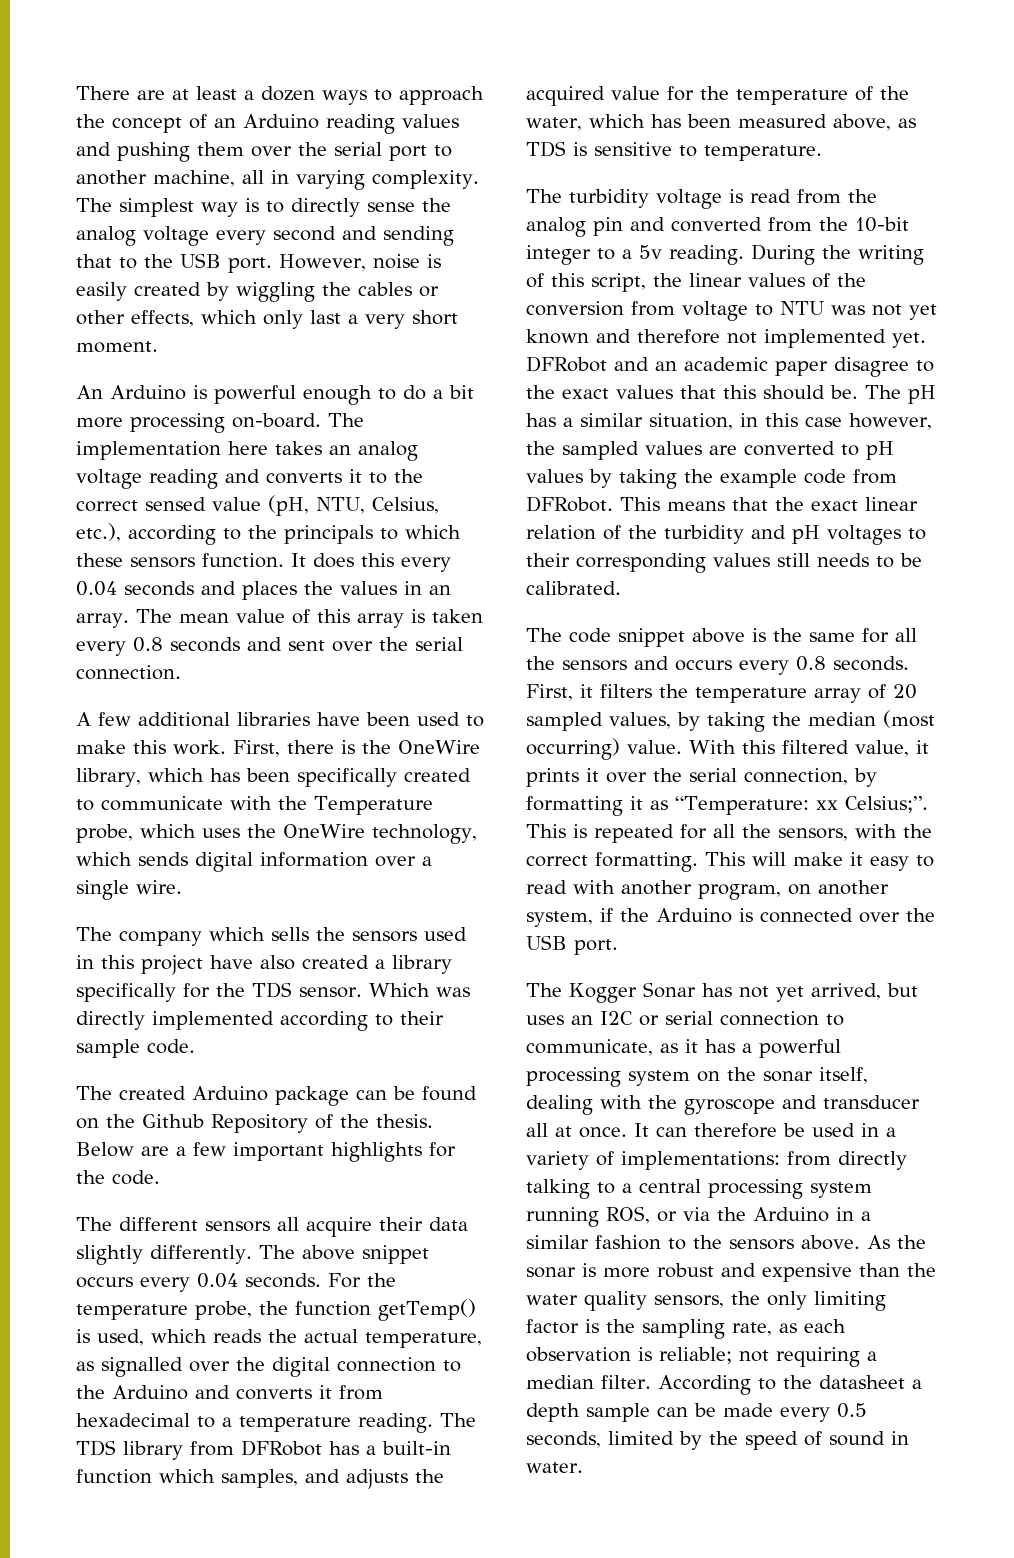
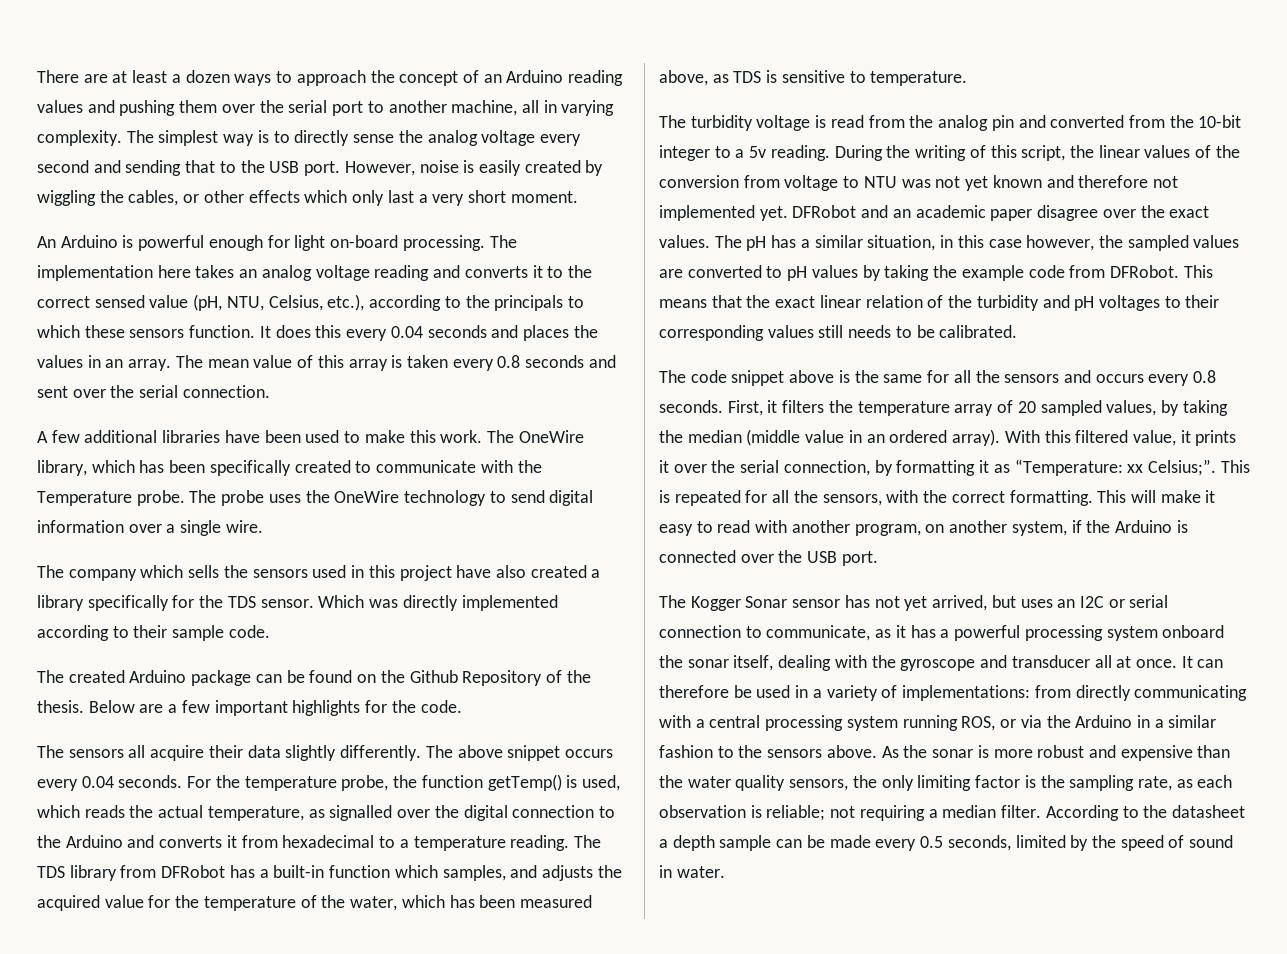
- However, noise is easily created by wiggling the cables or other effects, which only last a very short moment.
+ However, noise is easily created by wiggling the cables, or other effects which only last a very short moment.
- An Arduino is powerful enough to do a bit more processing on-board.
+ An Arduino is powerful enough for light on-board processing.
- First, there is the OneWire library, which has been specifically created to communicate with the Temperature probe, which uses the OneWire technology, which sends digital information over a single wire.
+ The OneWire library, which has been specifically created to communicate with the Temperature probe. The probe uses the OneWire technology to send digital information over a single wire.
- The different sensors all acquire their data slightly differently.
+ The sensors all acquire their data slightly differently.
- DFRobot and an academic paper disagree to the exact values that this should be.
+ DFRobot and an academic paper disagree over the exact values.
- First, it filters the temperature array of 20 sampled values, by taking the median (most occurring) value.
+ First, it filters the temperature array of 20 sampled values, by taking the median (middle value in an ordered array).
- The Kogger Sonar has not yet arrived, but uses an I2C or serial connection to communicate, as it has a powerful processing system on the sonar itself, dealing with the gyroscope and transducer all at once.
+ The Kogger Sonar sensor has not yet arrived, but uses an I2C or serial connection to communicate, as it has a powerful processing system onboard the sonar itself, dealing with the gyroscope and transducer all at once.
- It can therefore be used in a variety of implementations: from directly talking to a central processing system running ROS, or via the Arduino in a similar fashion to the sensors above.
+ It can therefore be used in a variety of implementations: from directly communicating with a central processing system running ROS, or via the Arduino in a similar fashion to the sensors above.

